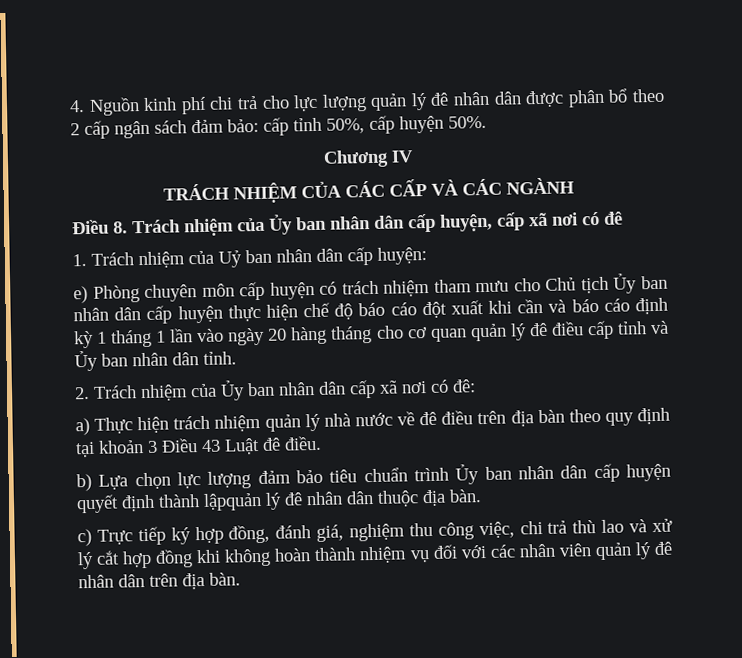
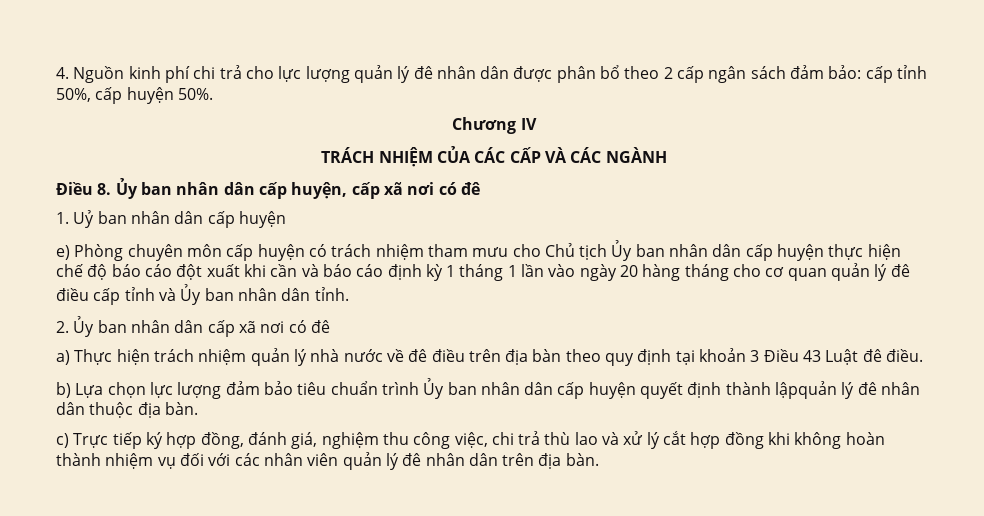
- Điều 8. Trách nhiệm của Ủy ban nhân dân cấp huyện, cấp xã nơi có đê
+ Điều 8. Ủy ban nhân dân cấp huyện, cấp xã nơi có đê
- 1. Trách nhiệm của Uỷ ban nhân dân cấp huyện:
+ 1. Uỷ ban nhân dân cấp huyện
- 2. Trách nhiệm của Ủy ban nhân dân cấp xã nơi có đê:
+ 2. Ủy ban nhân dân cấp xã nơi có đê

